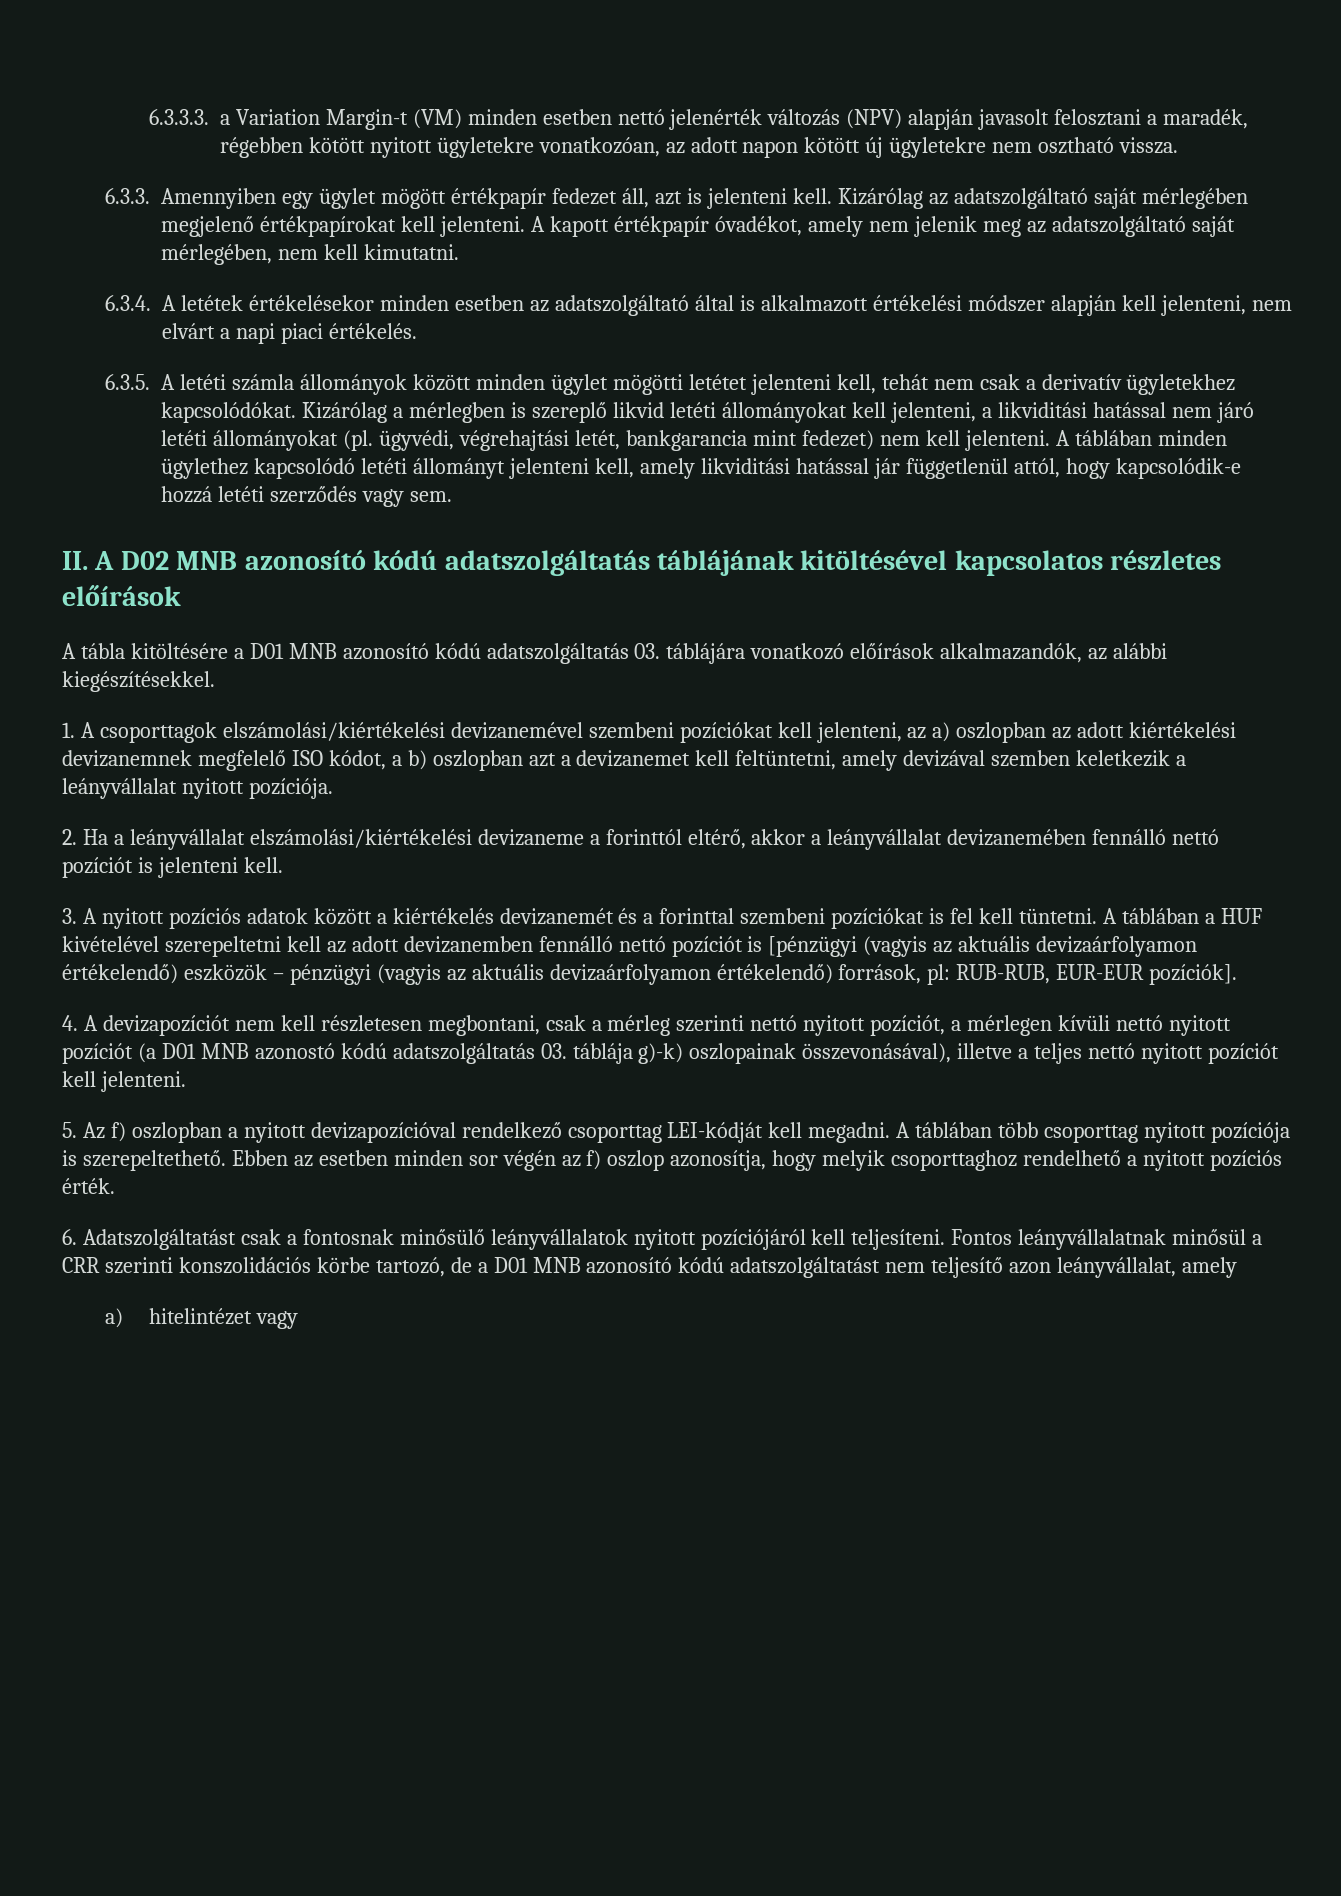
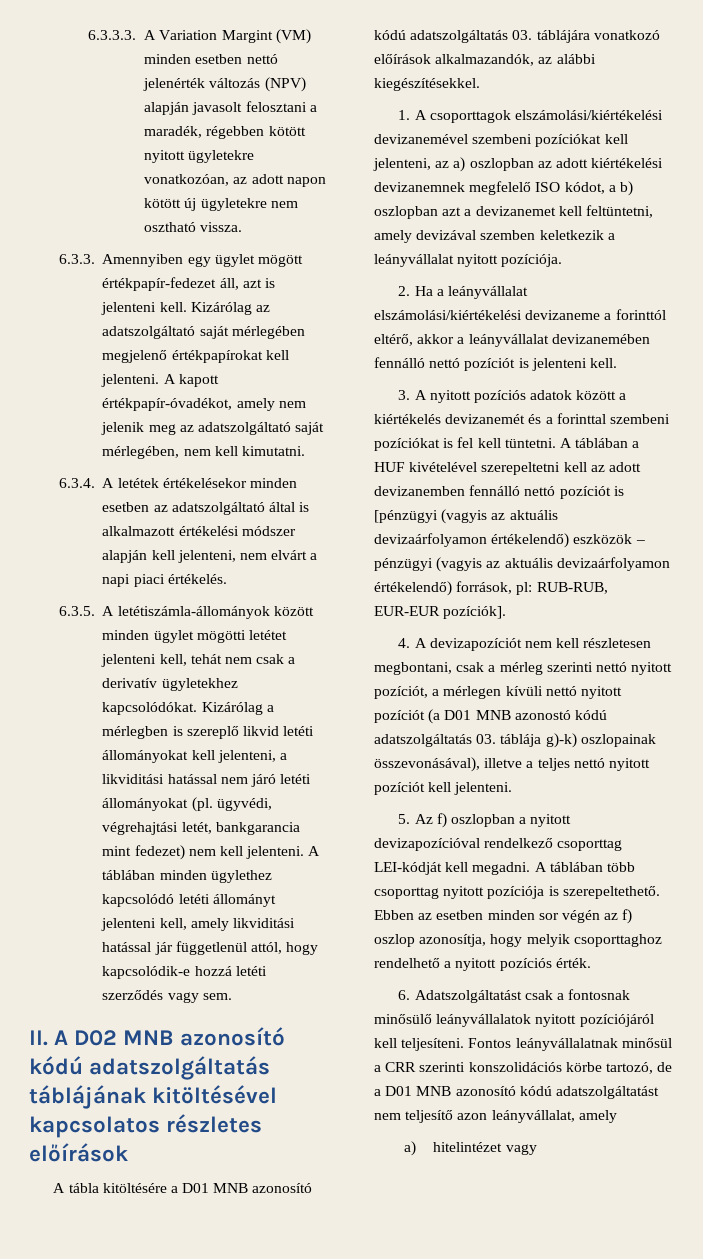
- 6.3.3.3. a Variation Margin-t (VM) minden esetben nettó jelenérték változás (NPV) alapján javasolt felosztani a maradék, régebben kötött nyitott ügyletekre vonatkozóan, az adott napon kötött új ügyletekre nem osztható vissza.
+ 6.3.3.3. A Variation Margint (VM) minden esetben nettó jelenérték változás (NPV) alapján javasolt felosztani a maradék, régebben kötött nyitott ügyletekre vonatkozóan, az adott napon kötött új ügyletekre nem osztható vissza.
- 6.3.3. Amennyiben egy ügylet mögött értékpapír fedezet áll, azt is jelenteni kell.
+ 6.3.3. Amennyiben egy ügylet mögött értékpapír-fedezet áll, azt is jelenteni kell.
- A kapott értékpapír óvadékot, amely nem jelenik meg az adatszolgáltató saját mérlegében, nem kell kimutatni.
+ A kapott értékpapír-óvadékot, amely nem jelenik meg az adatszolgáltató saját mérlegében, nem kell kimutatni.
- 6.3.5. A letéti számla állományok között minden ügylet mögötti letétet jelenteni kell, tehát nem csak a derivatív ügyletekhez kapcsolódókat.
+ 6.3.5. A letétiszámla-állományok között minden ügylet mögötti letétet jelenteni kell, tehát nem csak a derivatív ügyletekhez kapcsolódókat.

